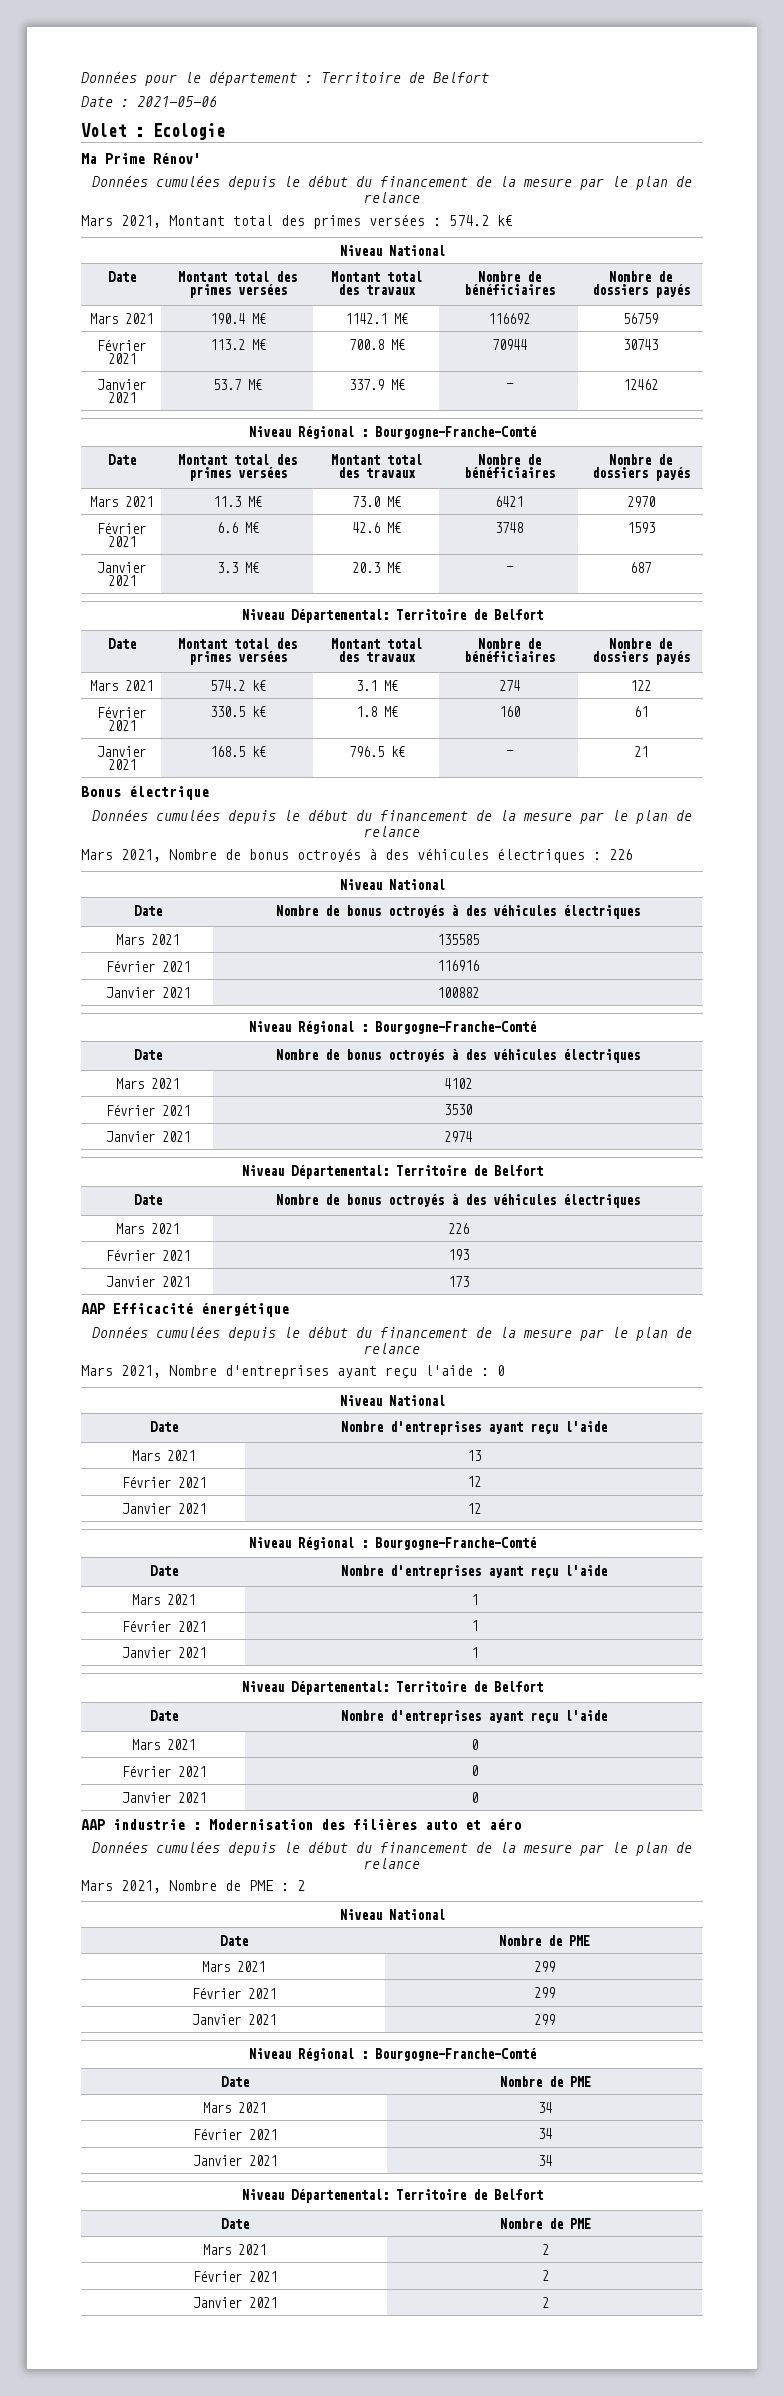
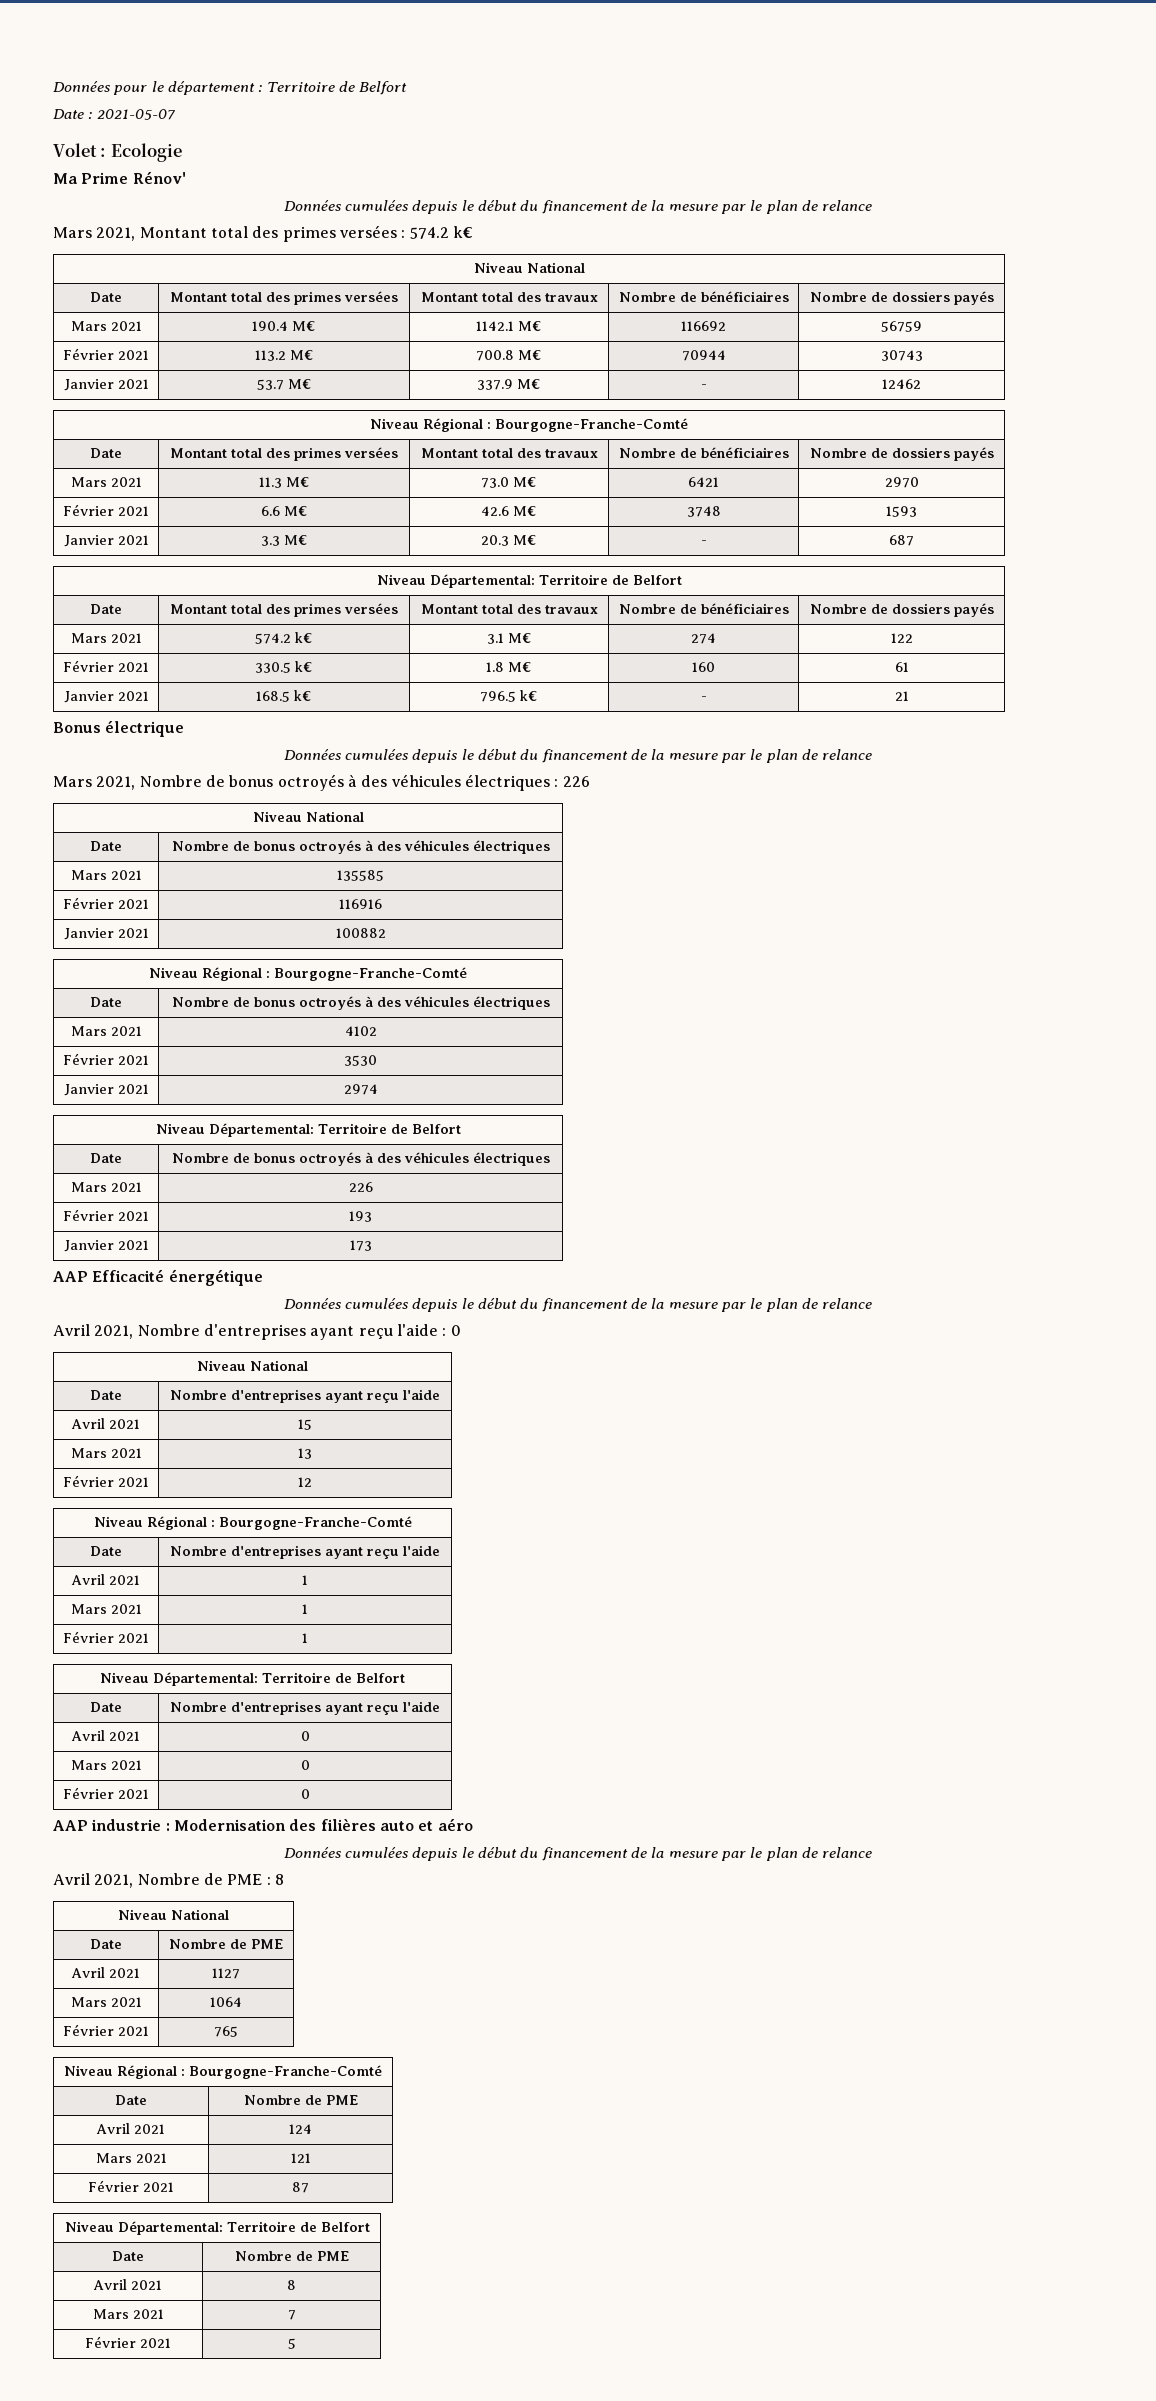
- Date : 2021-05-06
+ Date : 2021-05-07
- Mars 2021, Nombre d'entreprises ayant reçu l'aide : 0
+ Avril 2021, Nombre d'entreprises ayant reçu l'aide : 0
+ Avril 2021 | 15
- Janvier 2021 | 12
+ Avril 2021 | 1
- Janvier 2021 | 1
+ Avril 2021 | 0
- Janvier 2021 | 0
- Mars 2021, Nombre de PME : 2
+ Avril 2021, Nombre de PME : 8
- Mars 2021 | 299
- Février 2021 | 299
- Janvier 2021 | 299
+ Avril 2021 | 1127
+ Mars 2021 | 1064
+ Février 2021 | 765
- Mars 2021 | 34
- Février 2021 | 34
- Janvier 2021 | 34
+ Avril 2021 | 124
+ Mars 2021 | 121
+ Février 2021 | 87
- Mars 2021 | 2
- Février 2021 | 2
- Janvier 2021 | 2
+ Avril 2021 | 8
+ Mars 2021 | 7
+ Février 2021 | 5

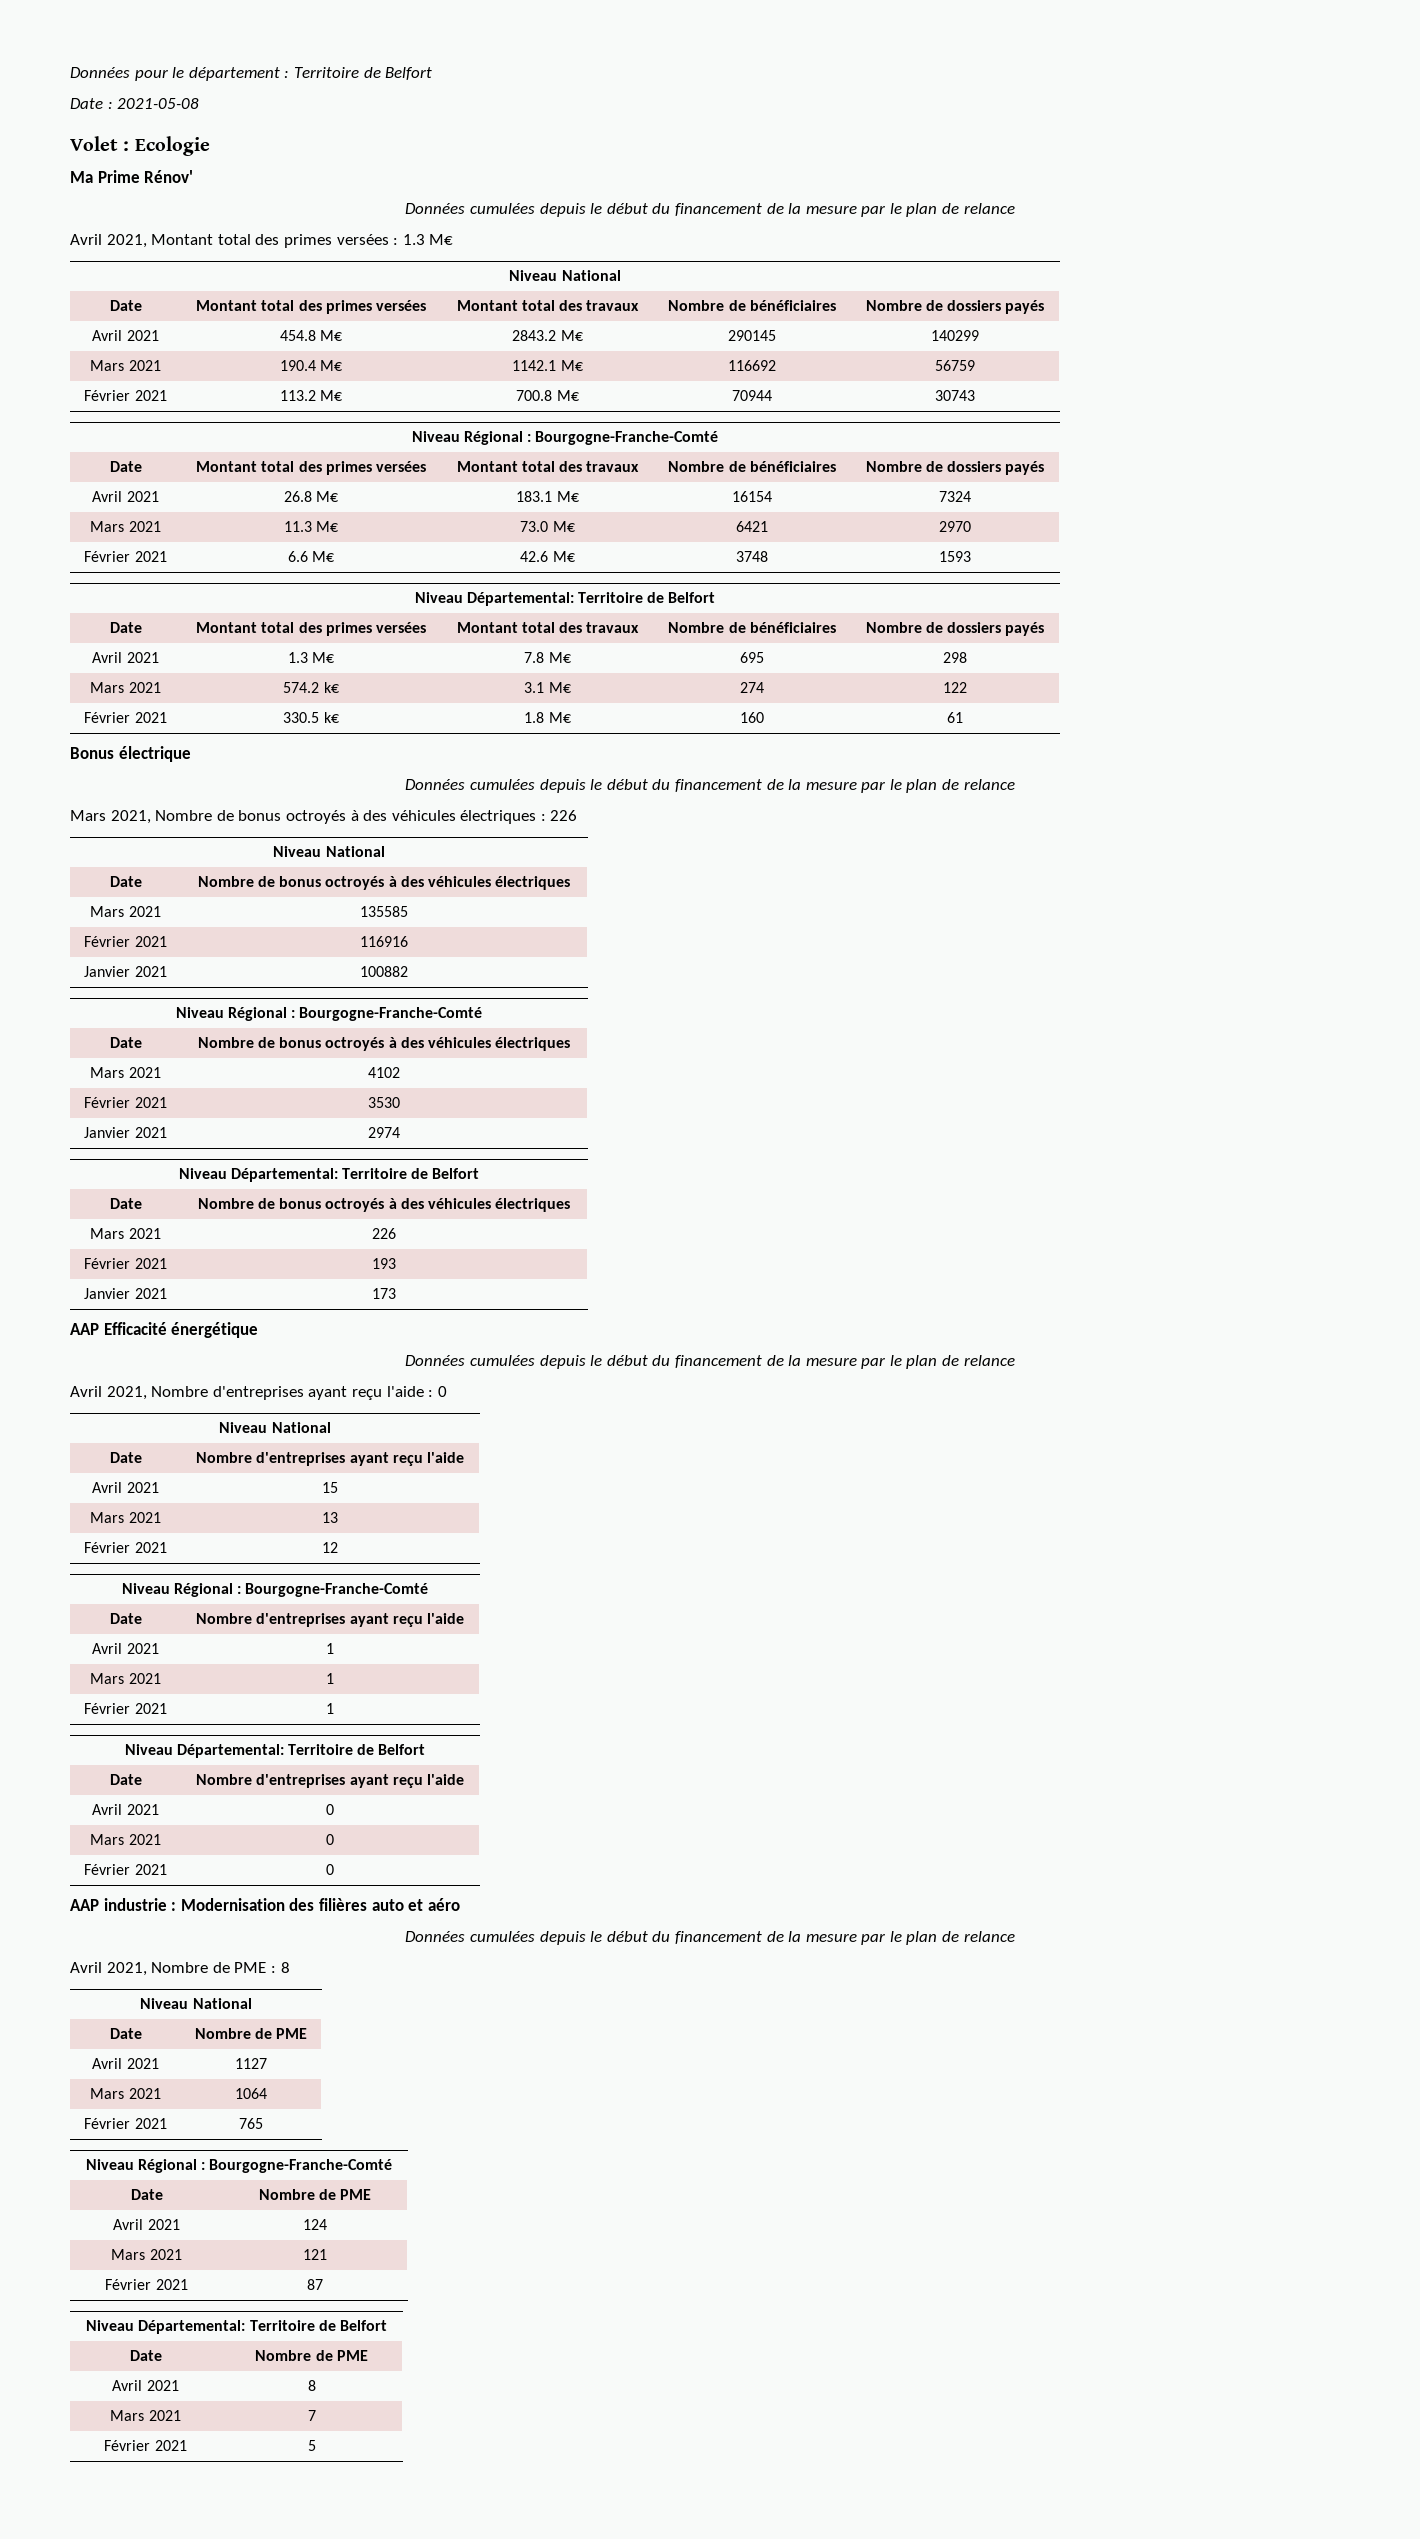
- Date : 2021-05-07
+ Date : 2021-05-08
- Mars 2021, Montant total des primes versées : 574.2 k€
+ Avril 2021, Montant total des primes versées : 1.3 M€
+ Avril 2021 | 454.8 M€ | 2843.2 M€ | 290145 | 140299
- Janvier 2021 | 53.7 M€ | 337.9 M€ | - | 12462
+ Avril 2021 | 26.8 M€ | 183.1 M€ | 16154 | 7324
- Janvier 2021 | 3.3 M€ | 20.3 M€ | - | 687
+ Avril 2021 | 1.3 M€ | 7.8 M€ | 695 | 298
- Janvier 2021 | 168.5 k€ | 796.5 k€ | - | 21

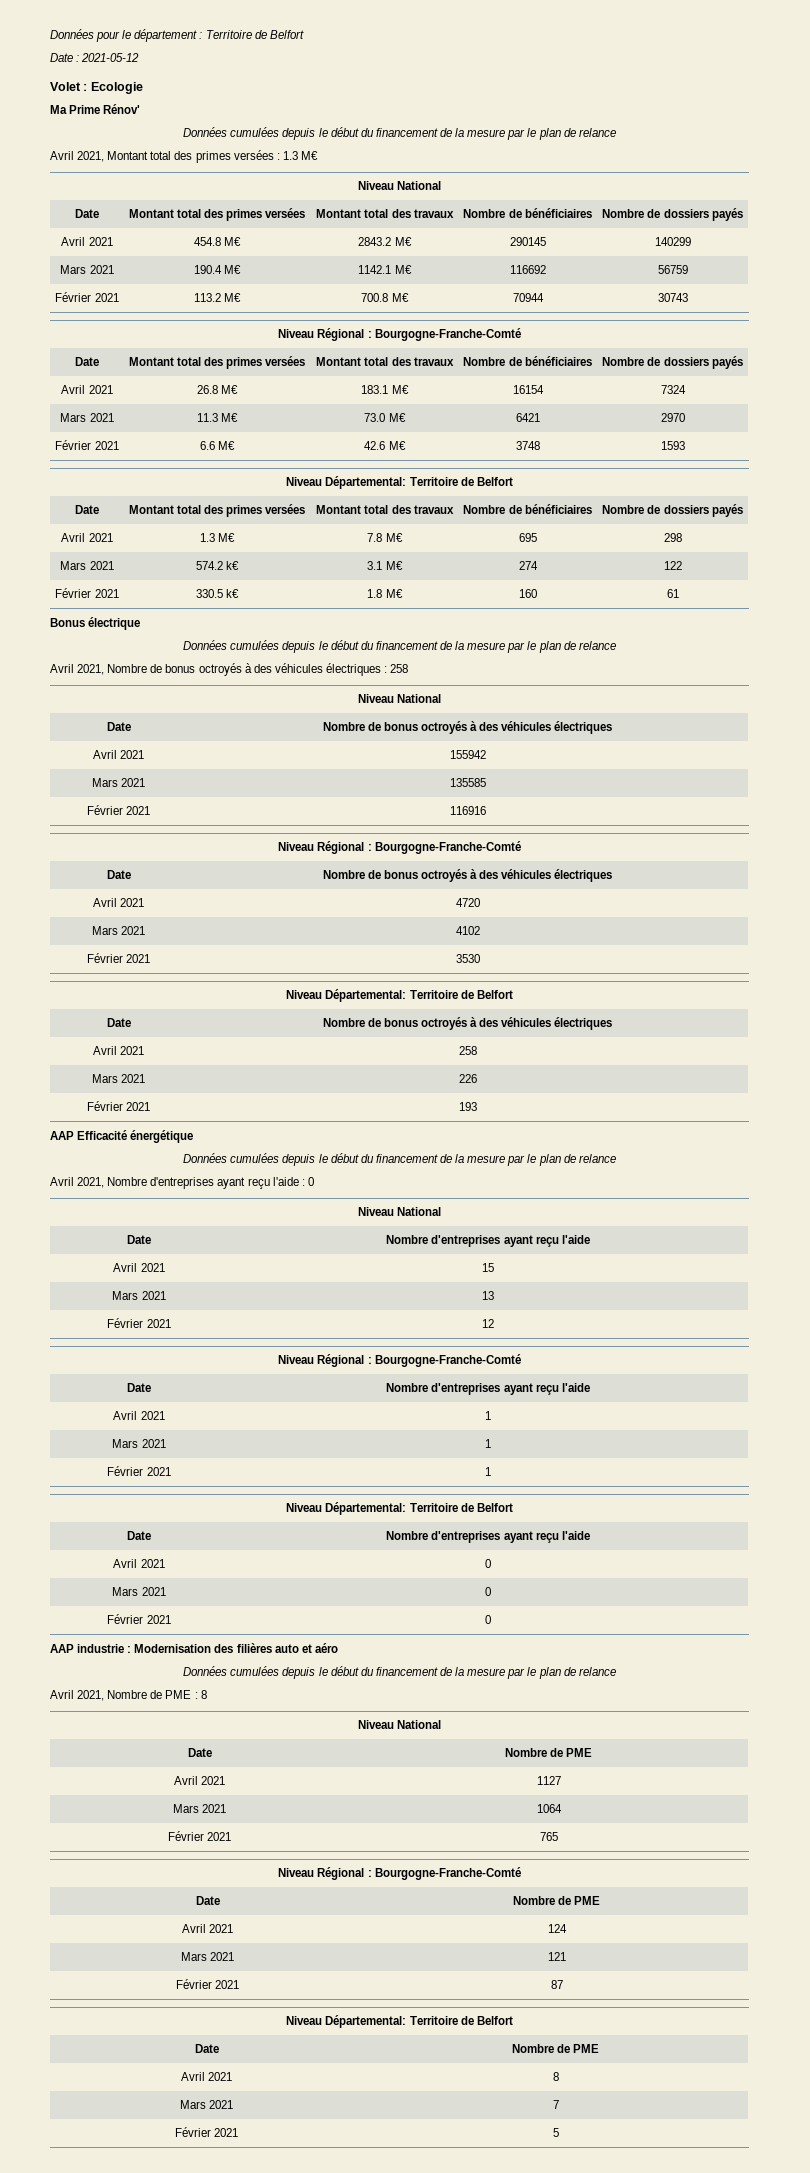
- Date : 2021-05-08
+ Date : 2021-05-12
- Mars 2021, Nombre de bonus octroyés à des véhicules électriques : 226
+ Avril 2021, Nombre de bonus octroyés à des véhicules électriques : 258
+ Avril 2021 | 155942
- Janvier 2021 | 100882
+ Avril 2021 | 4720
- Janvier 2021 | 2974
+ Avril 2021 | 258
- Janvier 2021 | 173

